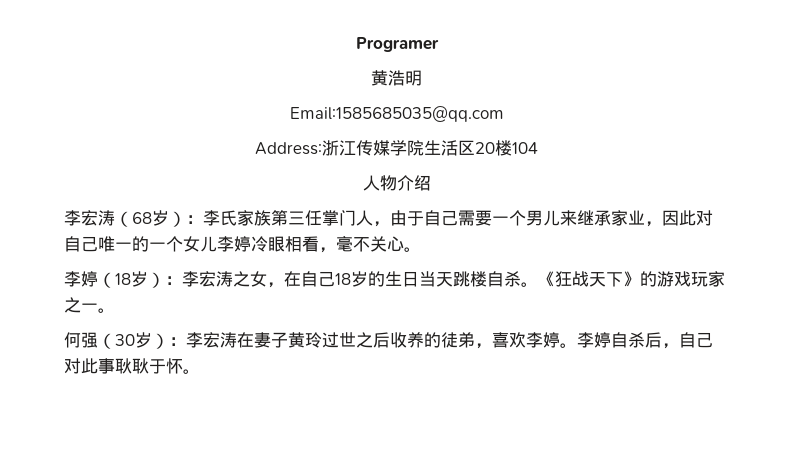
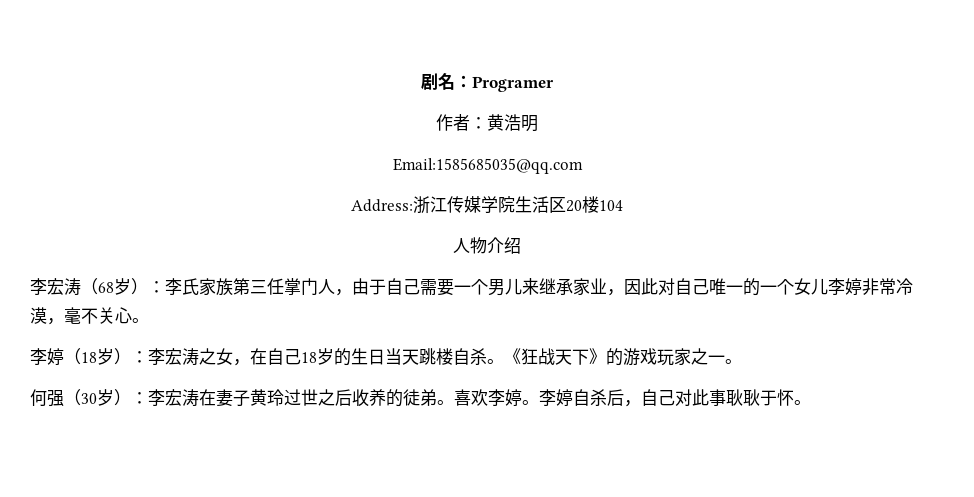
- Programer
+ 剧名：Programer
- 黄浩明
+ 作者：黄浩明
- 李宏涛（68岁）：李氏家族第三任掌门人，由于自己需要一个男儿来继承家业，因此对自己唯一的一个女儿李婷冷眼相看，毫不关心。
+ 李宏涛（68岁）：李氏家族第三任掌门人，由于自己需要一个男儿来继承家业，因此对自己唯一的一个女儿李婷非常冷漠，毫不关心。
- 何强（30岁）：李宏涛在妻子黄玲过世之后收养的徒弟，喜欢李婷。
+ 何强（30岁）：李宏涛在妻子黄玲过世之后收养的徒弟。喜欢李婷。

